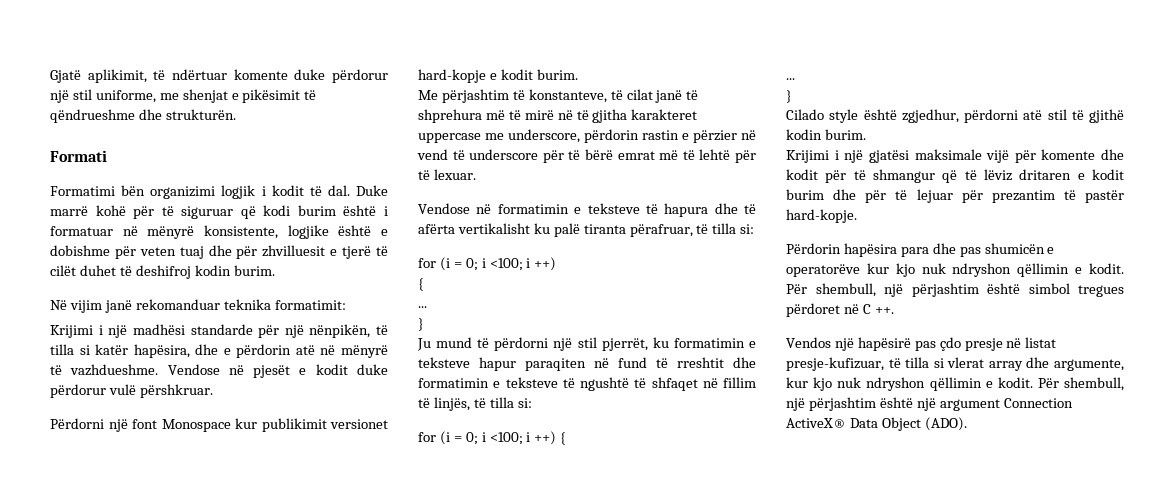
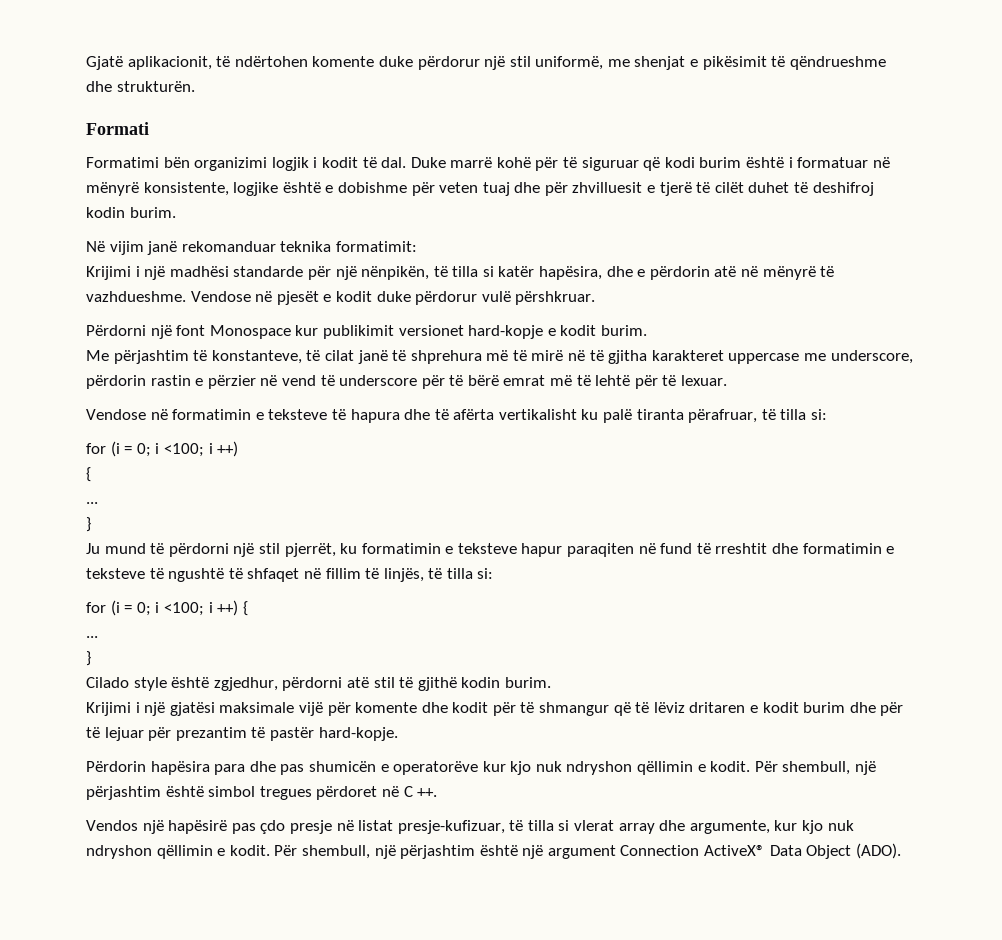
- Gjatë aplikimit, të ndërtuar komente duke përdorur një stil uniforme, me shenjat e pikësimit të qëndrueshme dhe strukturën.
+ Gjatë aplikacionit, të ndërtohen komente duke përdorur një stil uniformë, me shenjat e pikësimit të qëndrueshme dhe strukturën.

